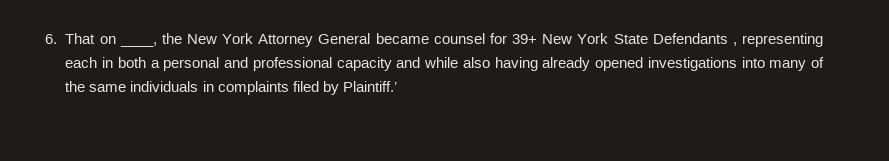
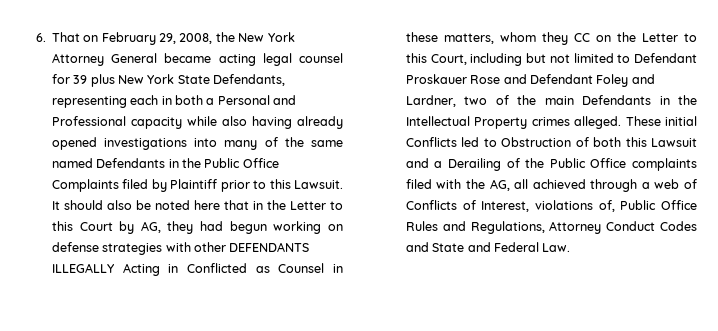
- 6. That on ____, the New York Attorney General became counsel for 39+ New York State Defendants , representing each in both a personal and professional capacity and while also having already opened investigations into many of the same individuals in complaints filed by Plaintiff.’
+ 6. That on February 29, 2008, the New York Attorney General became acting legal counsel for 39 plus New York State Defendants, representing each in both a Personal and Professional capacity while also having already opened investigations into many of the same named Defendants in the Public Office Complaints filed by Plaintiff prior to this Lawsuit. It should also be noted here that in the Letter to this Court by AG, they had begun working on defense strategies with other DEFENDANTS ILLEGALLY Acting in Conflicted as Counsel in these matters, whom they CC on the Letter to this Court, including but not limited to Defendant Proskauer Rose and Defendant Foley and Lardner, two of the main Defendants in the Intellectual Property crimes alleged. These initial Conflicts led to Obstruction of both this Lawsuit and a Derailing of the Public Office complaints filed with the AG, all achieved through a web of Conflicts of Interest, violations of, Public Office Rules and Regulations, Attorney Conduct Codes and State and Federal Law.

